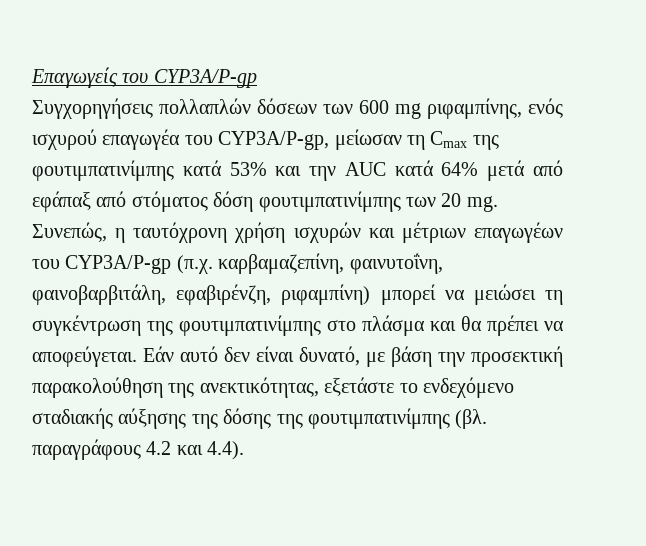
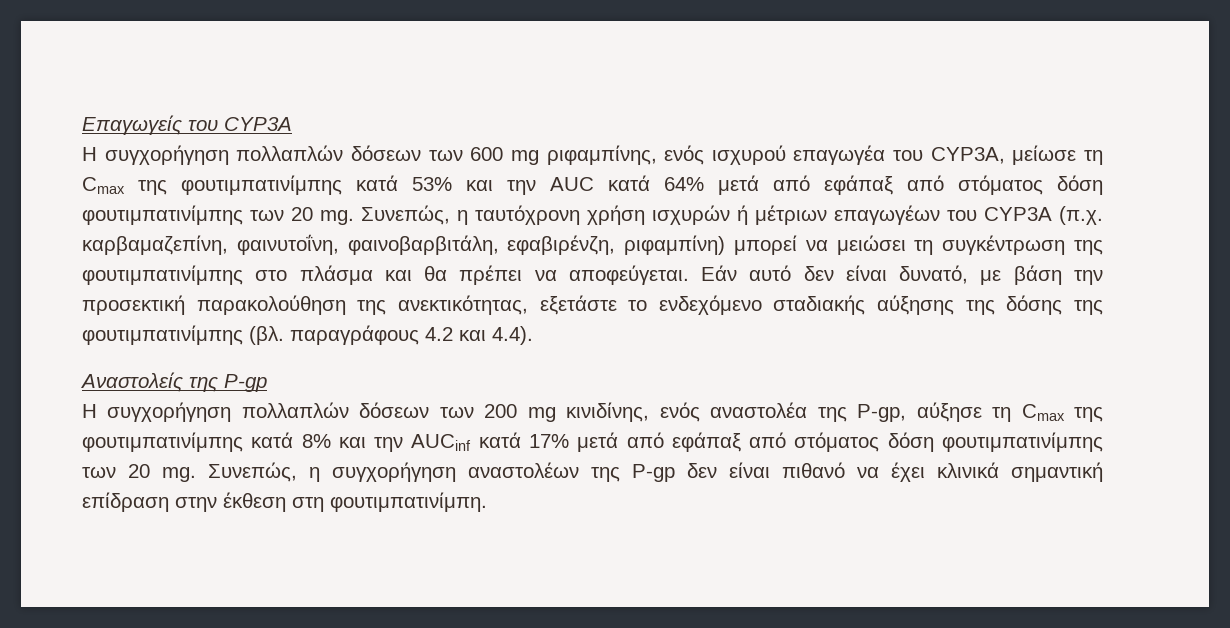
- Επαγωγείς του CYP3A/P-gp
- Συγχορηγήσεις πολλαπλών δόσεων των 600 mg ριφαμπίνης, ενός ισχυρού επαγωγέα του CYP3A/P-gp, μείωσαν τη Cmax της φουτιμπατινίμπης κατά 53% και την AUC κατά 64% μετά από εφάπαξ από στόματος δόση φουτιμπατινίμπης των 20 mg.
+ Επαγωγείς του CYP3A
+ Η συγχορήγηση πολλαπλών δόσεων των 600 mg ριφαμπίνης, ενός ισχυρού επαγωγέα του CYP3A, μείωσε τη Cmax της φουτιμπατινίμπης κατά 53% και την AUC κατά 64% μετά από εφάπαξ από στόματος δόση φουτιμπατινίμπης των 20 mg.
- Συνεπώς, η ταυτόχρονη χρήση ισχυρών και μέτριων επαγωγέων του CYP3A/P-gp (π.χ. καρβαμαζεπίνη, φαινυτοΐνη, φαινοβαρβιτάλη, εφαβιρένζη, ριφαμπίνη) μπορεί να μειώσει τη συγκέντρωση της φουτιμπατινίμπης στο πλάσμα και θα πρέπει να αποφεύγεται.
+ Συνεπώς, η ταυτόχρονη χρήση ισχυρών ή μέτριων επαγωγέων του CYP3A (π.χ. καρβαμαζεπίνη, φαινυτοΐνη, φαινοβαρβιτάλη, εφαβιρένζη, ριφαμπίνη) μπορεί να μειώσει τη συγκέντρωση της φουτιμπατινίμπης στο πλάσμα και θα πρέπει να αποφεύγεται.
+ Αναστολείς της P-gp
+ Η συγχορήγηση πολλαπλών δόσεων των 200 mg κινιδίνης, ενός αναστολέα της P-gp, αύξησε τη Cmax της φουτιμπατινίμπης κατά 8% και την AUCinf κατά 17% μετά από εφάπαξ από στόματος δόση φουτιμπατινίμπης των 20 mg. Συνεπώς, η συγχορήγηση αναστολέων της P-gp δεν είναι πιθανό να έχει κλινικά σημαντική επίδραση στην έκθεση στη φουτιμπατινίμπη.

